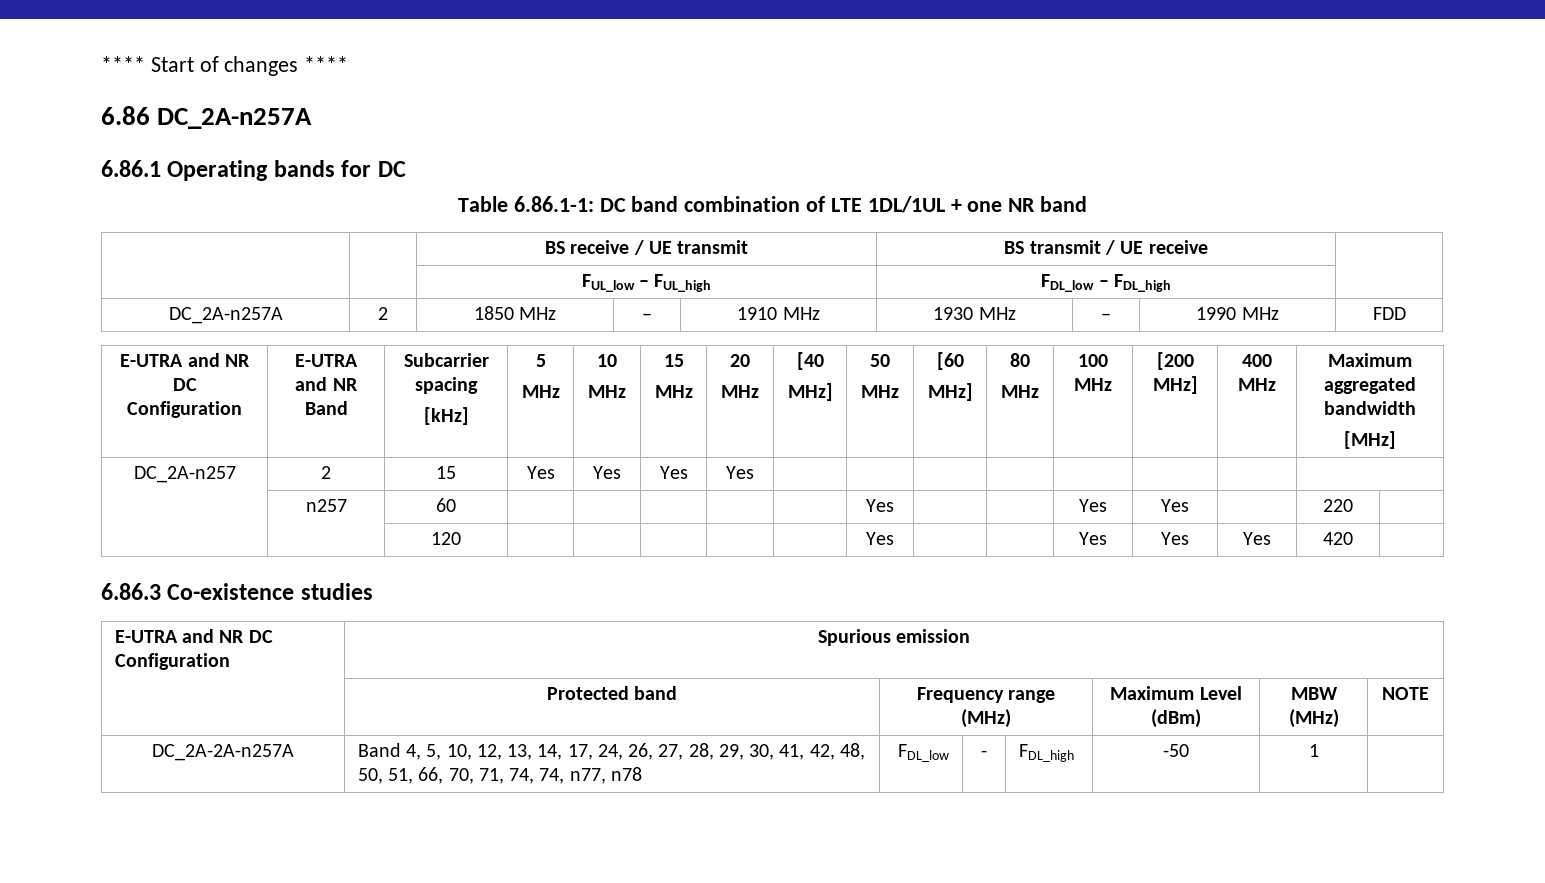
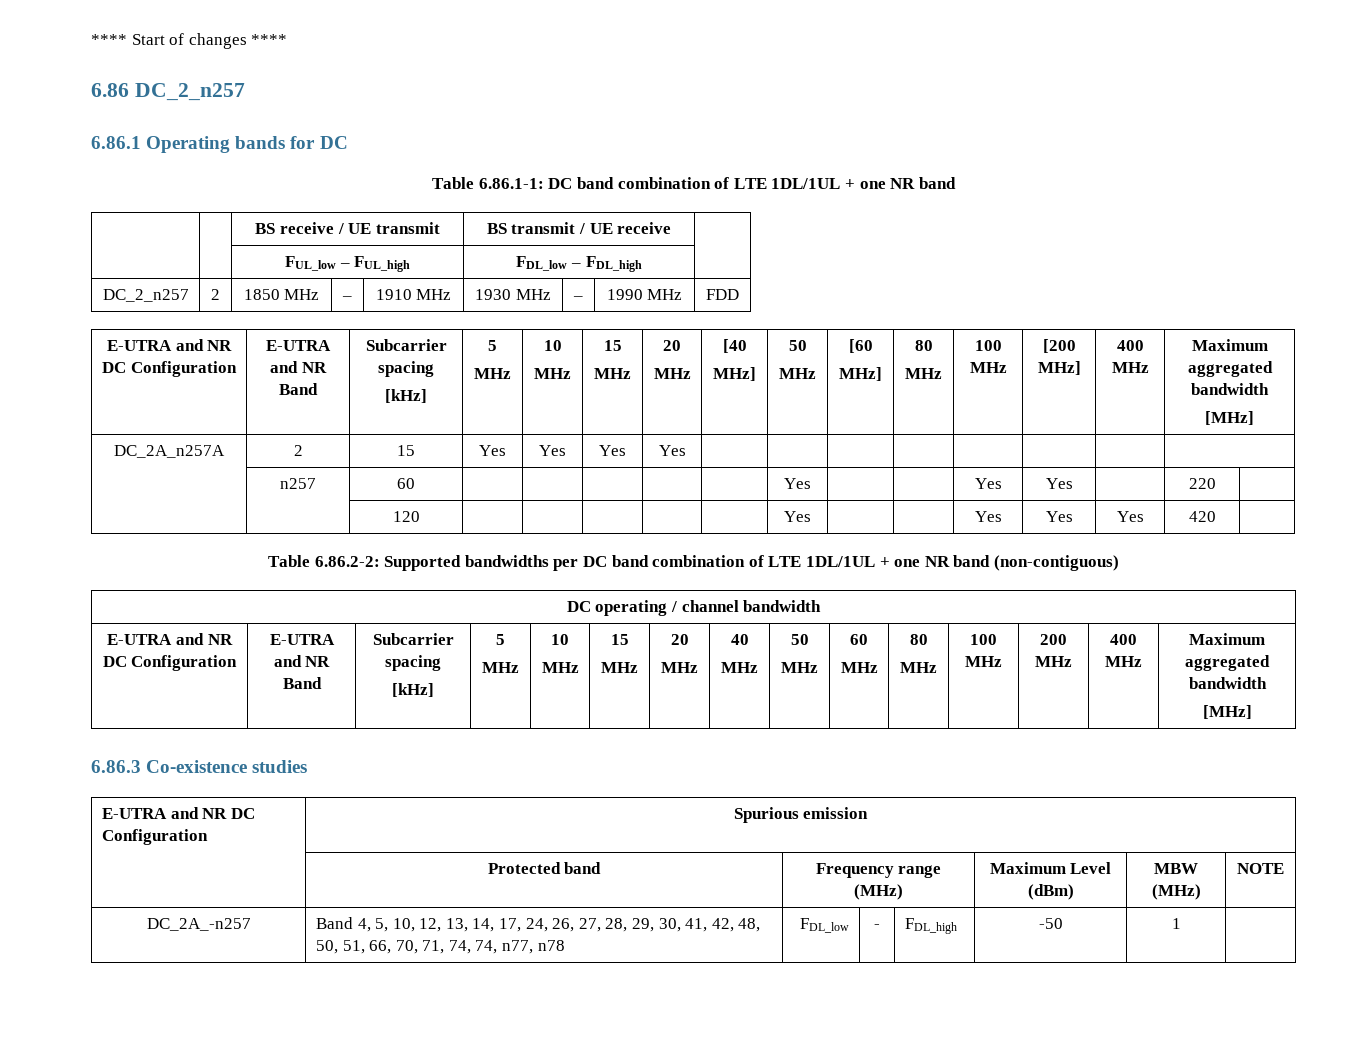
- 6.86 DC_2A-n257A
+ 6.86 DC_2_n257
- DC_2A-n257A | 2 | 1850 MHz | – | 1910 MHz | 1930 MHz | – | 1990 MHz | FDD
+ DC_2_n257 | 2 | 1850 MHz | – | 1910 MHz | 1930 MHz | – | 1990 MHz | FDD
- DC_2A-n257 | 2 | 15 | Yes | Yes | Yes | Yes | | | | | | | |
+ DC_2A_n257A | 2 | 15 | Yes | Yes | Yes | Yes | | | | | | | |
+ Table 6.86.2-2: Supported bandwidths per DC band combination of LTE 1DL/1UL + one NR band (non-contiguous)
+ DC operating / channel bandwidth
+ E-UTRA and NR DC Configuration | E-UTRA and NR Band | Subcarrier spacing
+ [kHz] | 5
+ MHz | 10
+ MHz | 15
+ MHz | 20
+ MHz | 40
+ MHz | 50
+ MHz | 60
+ MHz | 80
+ MHz | 100 MHz | 200 MHz | 400 MHz | Maximum aggregated bandwidth
+ [MHz]
- DC_2A-2A-n257A | Band 4, 5, 10, 12, 13, 14, 17, 24, 26, 27, 28, 29, 30, 41, 42, 48, 50, 51, 66, 70, 71, 74, 74, n77, n78 | FDL_low | - | FDL_high | -50 | 1 |
+ DC_2A_-n257 | Band 4, 5, 10, 12, 13, 14, 17, 24, 26, 27, 28, 29, 30, 41, 42, 48, 50, 51, 66, 70, 71, 74, 74, n77, n78 | FDL_low | - | FDL_high | -50 | 1 |

